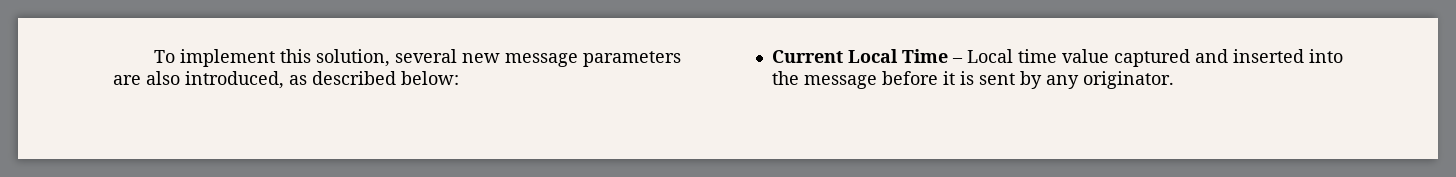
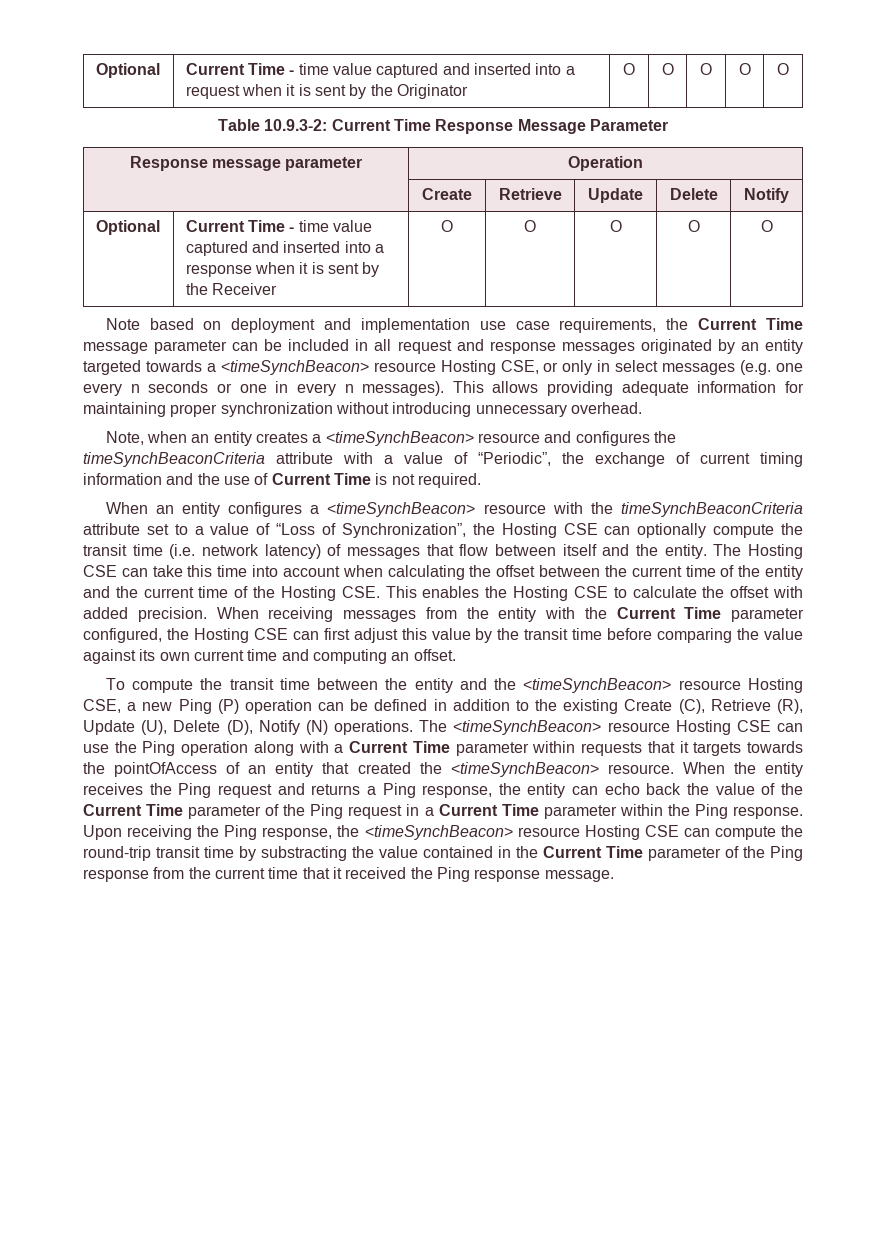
- To implement this solution, several new message parameters are also introduced, as described below:
- Current Local Time – Local time value captured and inserted into the message before it is sent by any originator.
+ Optional | Current Time - time value captured and inserted into a request when it is sent by the Originator | O | O | O | O | O
+ Table 10.9.3-2: Current Time Response Message Parameter
+ Response message parameter | Operation
+ | Create | Retrieve | Update | Delete | Notify
+ Optional | Current Time - time value captured and inserted into a response when it is sent by the Receiver | O | O | O | O | O
+ Note based on deployment and implementation use case requirements, the Current Time message parameter can be included in all request and response messages originated by an entity targeted towards a <timeSynchBeacon> resource Hosting CSE, or only in select messages (e.g. one every n seconds or one in every n messages). This allows providing adequate information for maintaining proper synchronization without introducing unnecessary overhead.
+ Note, when an entity creates a <timeSynchBeacon> resource and configures the timeSynchBeaconCriteria attribute with a value of “Periodic”, the exchange of current timing information and the use of Current Time is not required.
+ When an entity configures a <timeSynchBeacon> resource with the timeSynchBeaconCriteria attribute set to a value of “Loss of Synchronization”, the Hosting CSE can optionally compute the transit time (i.e. network latency) of messages that flow between itself and the entity. The Hosting CSE can take this time into account when calculating the offset between the current time of the entity and the current time of the Hosting CSE. This enables the Hosting CSE to calculate the offset with added precision. When receiving messages from the entity with the Current Time parameter configured, the Hosting CSE can first adjust this value by the transit time before comparing the value against its own current time and computing an offset.
+ To compute the transit time between the entity and the <timeSynchBeacon> resource Hosting CSE, a new Ping (P) operation can be defined in addition to the existing Create (C), Retrieve (R), Update (U), Delete (D), Notify (N) operations. The <timeSynchBeacon> resource Hosting CSE can use the Ping operation along with a Current Time parameter within requests that it targets towards the pointOfAccess of an entity that created the <timeSynchBeacon> resource. When the entity receives the Ping request and returns a Ping response, the entity can echo back the value of the Current Time parameter of the Ping request in a Current Time parameter within the Ping response. Upon receiving the Ping response, the <timeSynchBeacon> resource Hosting CSE can compute the round-trip transit time by substracting the value contained in the Current Time parameter of the Ping response from the current time that it received the Ping response message.

